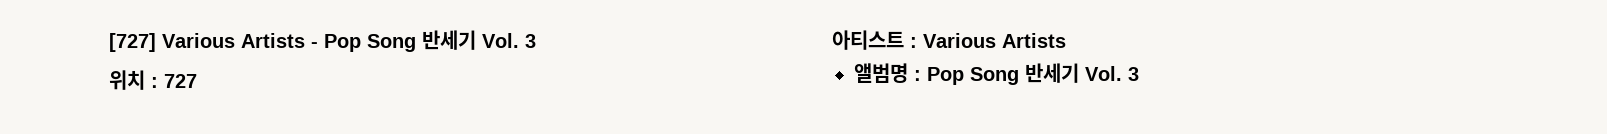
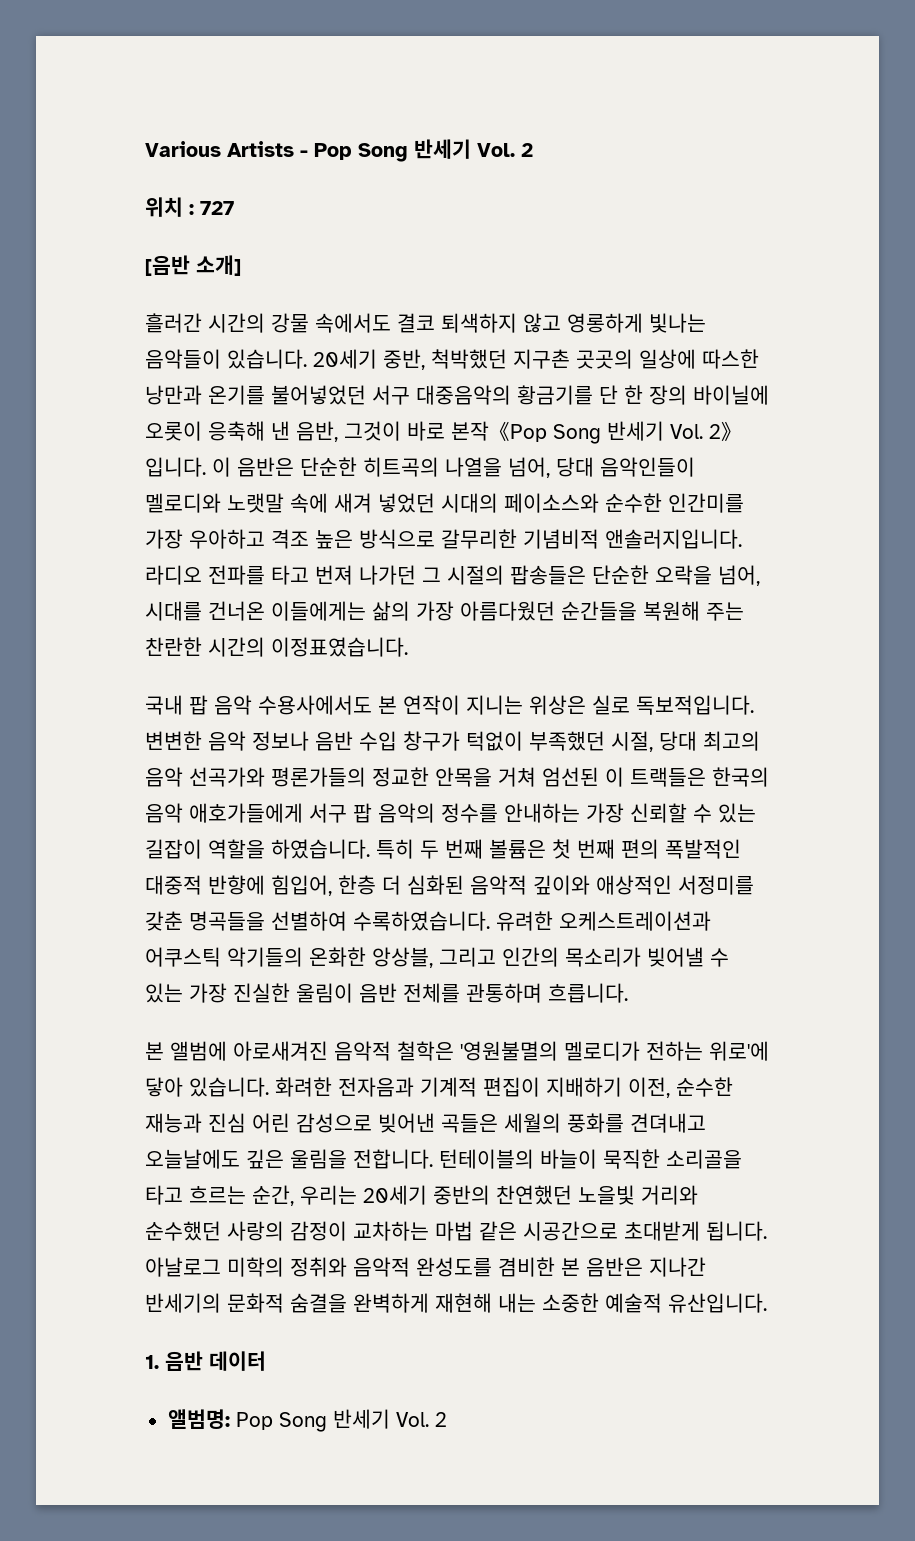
- [727] Various Artists - Pop Song 반세기 Vol. 3
+ Various Artists - Pop Song 반세기 Vol. 2
- 아티스트 : Various Artists
- 앨범명 : Pop Song 반세기 Vol. 3
+ [음반 소개]
+ 흘러간 시간의 강물 속에서도 결코 퇴색하지 않고 영롱하게 빛나는 음악들이 있습니다. 20세기 중반, 척박했던 지구촌 곳곳의 일상에 따스한 낭만과 온기를 불어넣었던 서구 대중음악의 황금기를 단 한 장의 바이닐에 오롯이 응축해 낸 음반, 그것이 바로 본작《Pop Song 반세기 Vol. 2》입니다. 이 음반은 단순한 히트곡의 나열을 넘어, 당대 음악인들이 멜로디와 노랫말 속에 새겨 넣었던 시대의 페이소스와 순수한 인간미를 가장 우아하고 격조 높은 방식으로 갈무리한 기념비적 앤솔러지입니다. 라디오 전파를 타고 번져 나가던 그 시절의 팝송들은 단순한 오락을 넘어, 시대를 건너온 이들에게는 삶의 가장 아름다웠던 순간들을 복원해 주는 찬란한 시간의 이정표였습니다.
+ 국내 팝 음악 수용사에서도 본 연작이 지니는 위상은 실로 독보적입니다. 변변한 음악 정보나 음반 수입 창구가 턱없이 부족했던 시절, 당대 최고의 음악 선곡가와 평론가들의 정교한 안목을 거쳐 엄선된 이 트랙들은 한국의 음악 애호가들에게 서구 팝 음악의 정수를 안내하는 가장 신뢰할 수 있는 길잡이 역할을 하였습니다. 특히 두 번째 볼륨은 첫 번째 편의 폭발적인 대중적 반향에 힘입어, 한층 더 심화된 음악적 깊이와 애상적인 서정미를 갖춘 명곡들을 선별하여 수록하였습니다. 유려한 오케스트레이션과 어쿠스틱 악기들의 온화한 앙상블, 그리고 인간의 목소리가 빚어낼 수 있는 가장 진실한 울림이 음반 전체를 관통하며 흐릅니다.
+ 본 앨범에 아로새겨진 음악적 철학은 '영원불멸의 멜로디가 전하는 위로'에 닿아 있습니다. 화려한 전자음과 기계적 편집이 지배하기 이전, 순수한 재능과 진심 어린 감성으로 빚어낸 곡들은 세월의 풍화를 견뎌내고 오늘날에도 깊은 울림을 전합니다. 턴테이블의 바늘이 묵직한 소리골을 타고 흐르는 순간, 우리는 20세기 중반의 찬연했던 노을빛 거리와 순수했던 사랑의 감정이 교차하는 마법 같은 시공간으로 초대받게 됩니다. 아날로그 미학의 정취와 음악적 완성도를 겸비한 본 음반은 지나간 반세기의 문화적 숨결을 완벽하게 재현해 내는 소중한 예술적 유산입니다.
+ 1. 음반 데이터
+ 앨범명: Pop Song 반세기 Vol. 2

